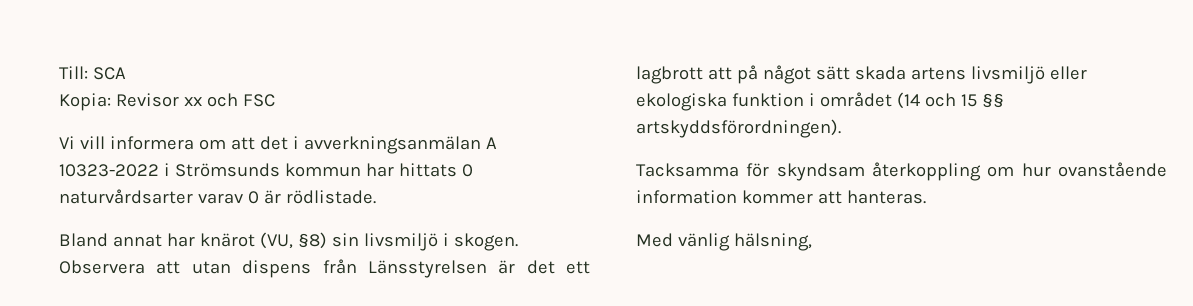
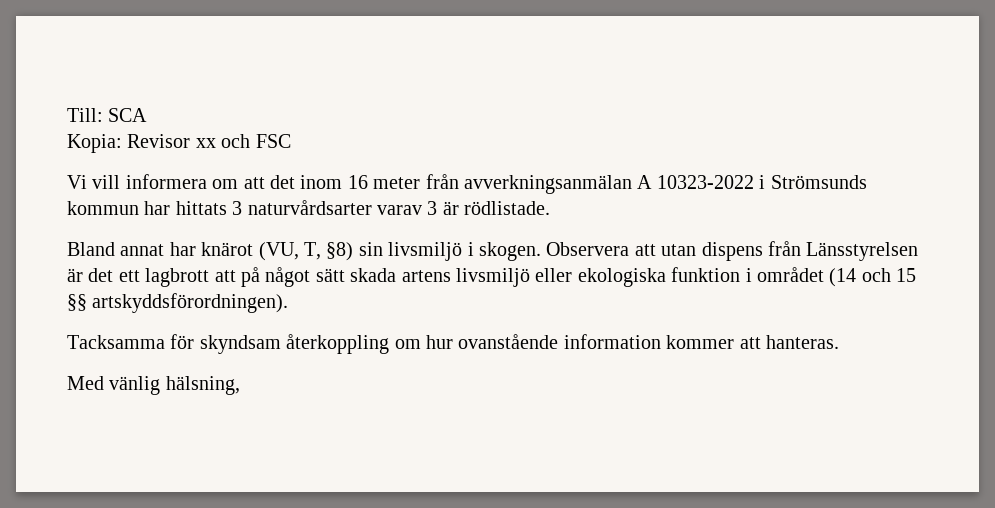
- Vi vill informera om att det i avverkningsanmälan A 10323-2022 i Strömsunds kommun har hittats 0 naturvårdsarter varav 0 är rödlistade.
+ Vi vill informera om att det inom 16 meter från avverkningsanmälan A 10323-2022 i Strömsunds kommun har hittats 3 naturvårdsarter varav 3 är rödlistade.
- Bland annat har knärot (VU, §8) sin livsmiljö i skogen.
+ Bland annat har knärot (VU, T, §8) sin livsmiljö i skogen.

